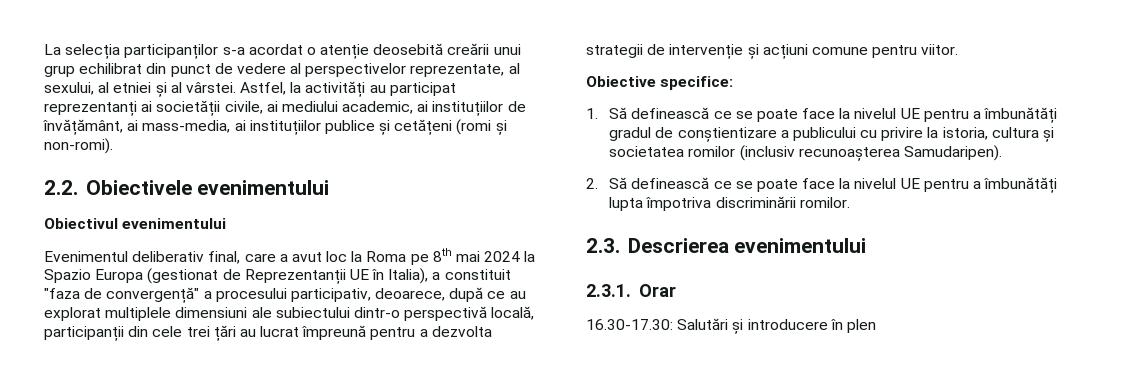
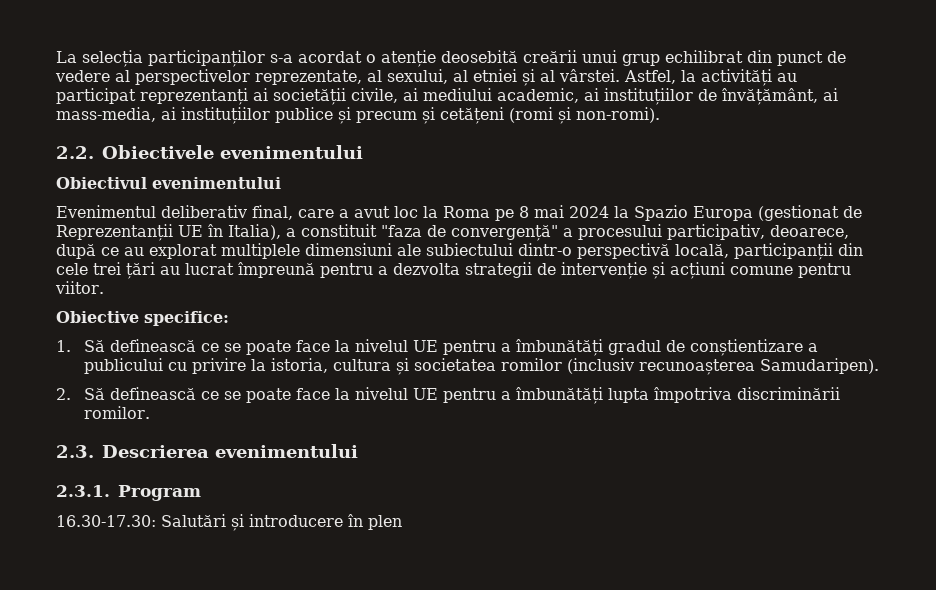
- Astfel, la activități au participat reprezentanți ai societății civile, ai mediului academic, ai instituțiilor de învățământ, ai mass-media, ai instituțiilor publice și cetățeni (romi și non-romi).
+ Astfel, la activități au participat reprezentanți ai societății civile, ai mediului academic, ai instituțiilor de învățământ, ai mass-media, ai instituțiilor publice și precum și cetățeni (romi și non-romi).
- Evenimentul deliberativ final, care a avut loc la Roma pe 8th mai 2024 la Spazio Europa (gestionat de Reprezentanții UE în Italia), a constituit "faza de convergență" a procesului participativ, deoarece, după ce au explorat multiplele dimensiuni ale subiectului dintr-o perspectivă locală, participanții din cele trei țări au lucrat împreună pentru a dezvolta strategii de intervenție și acțiuni comune pentru viitor.
+ Evenimentul deliberativ final, care a avut loc la Roma pe 8 mai 2024 la Spazio Europa (gestionat de Reprezentanții UE în Italia), a constituit "faza de convergență" a procesului participativ, deoarece, după ce au explorat multiplele dimensiuni ale subiectului dintr-o perspectivă locală, participanții din cele trei țări au lucrat împreună pentru a dezvolta strategii de intervenție și acțiuni comune pentru viitor.
- 2.3.1. Orar
+ 2.3.1. Program

